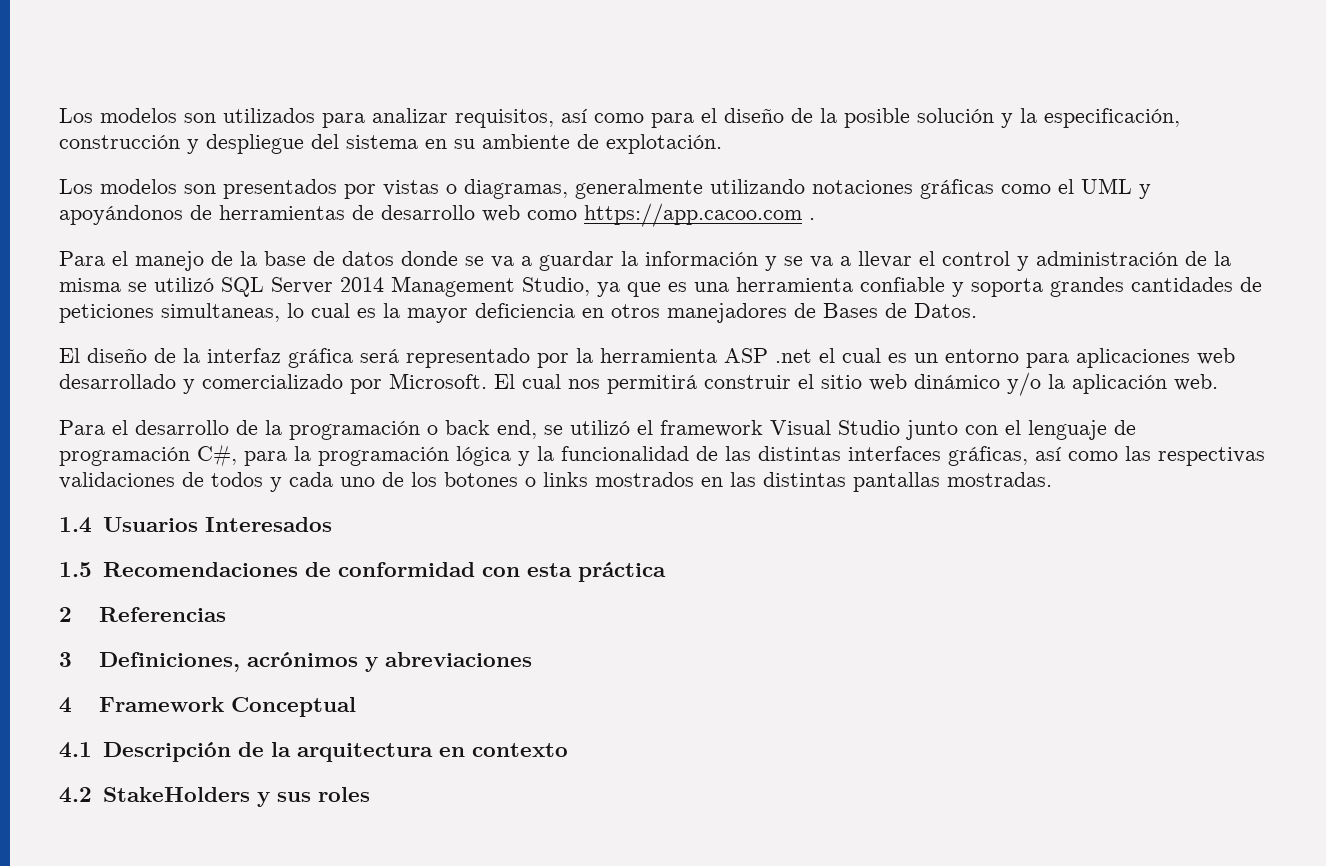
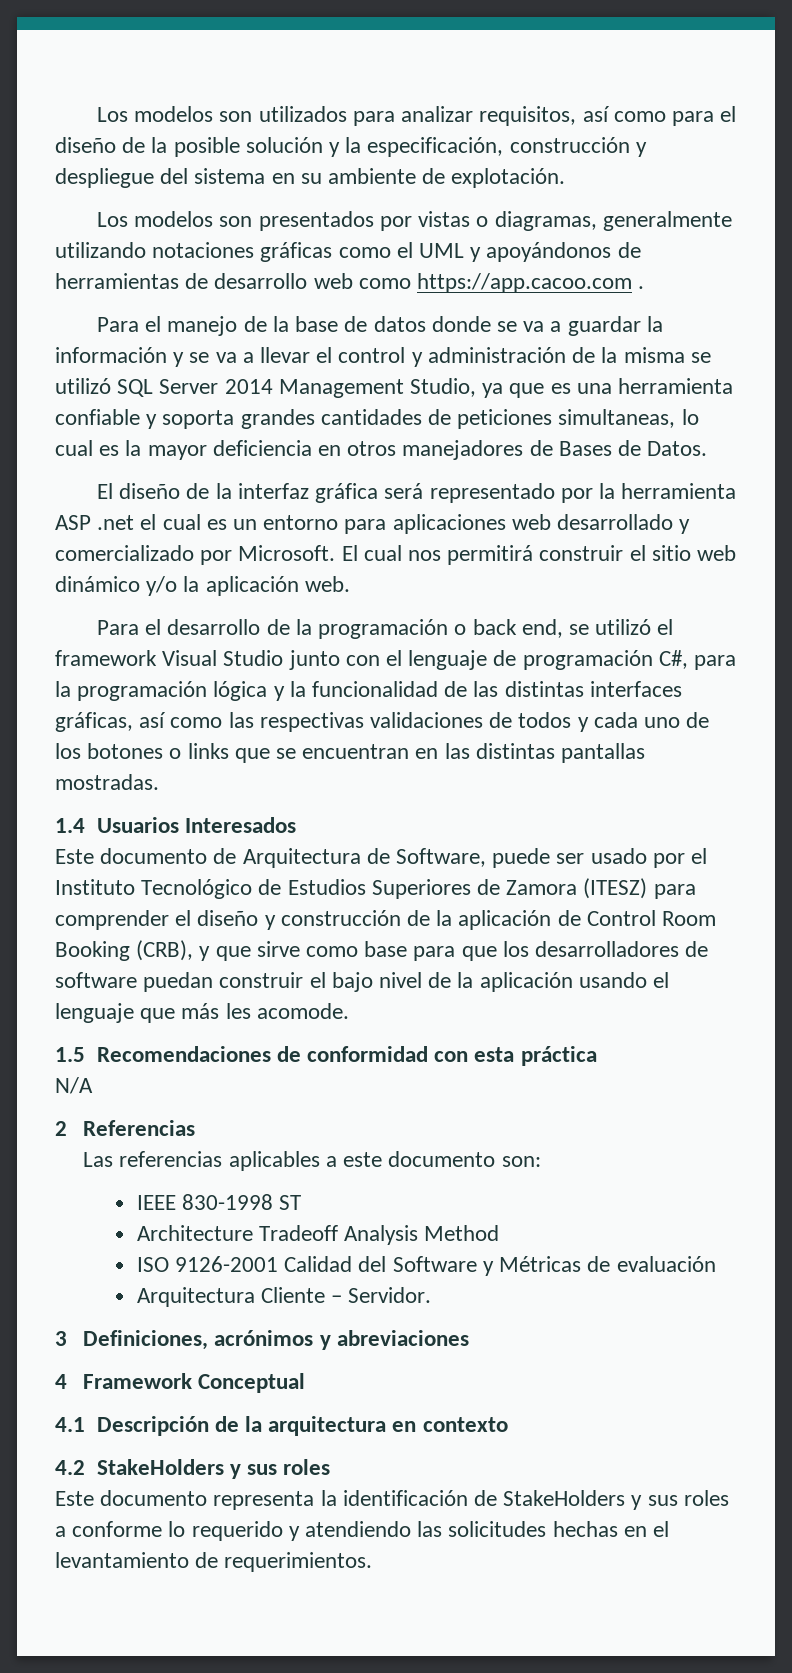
- Para el desarrollo de la programación o back end, se utilizó el framework Visual Studio junto con el lenguaje de programación C#, para la programación lógica y la funcionalidad de las distintas interfaces gráficas, así como las respectivas validaciones de todos y cada uno de los botones o links mostrados en las distintas pantallas mostradas.
+ Para el desarrollo de la programación o back end, se utilizó el framework Visual Studio junto con el lenguaje de programación C#, para la programación lógica y la funcionalidad de las distintas interfaces gráficas, así como las respectivas validaciones de todos y cada uno de los botones o links que se encuentran en las distintas pantallas mostradas.
+ Este documento de Arquitectura de Software, puede ser usado por el Instituto Tecnológico de Estudios Superiores de Zamora (ITESZ) para comprender el diseño y construcción de la aplicación de Control Room Booking (CRB), y que sirve como base para que los desarrolladores de software puedan construir el bajo nivel de la aplicación usando el lenguaje que más les acomode.
+ N/A
+ Las referencias aplicables a este documento son:
+ IEEE 830-1998 ST
+ Architecture Tradeoff Analysis Method
+ ISO 9126-2001 Calidad del Software y Métricas de evaluación
+ Arquitectura Cliente – Servidor.
+ Este documento representa la identificación de StakeHolders y sus roles a conforme lo requerido y atendiendo las solicitudes hechas en el levantamiento de requerimientos.

